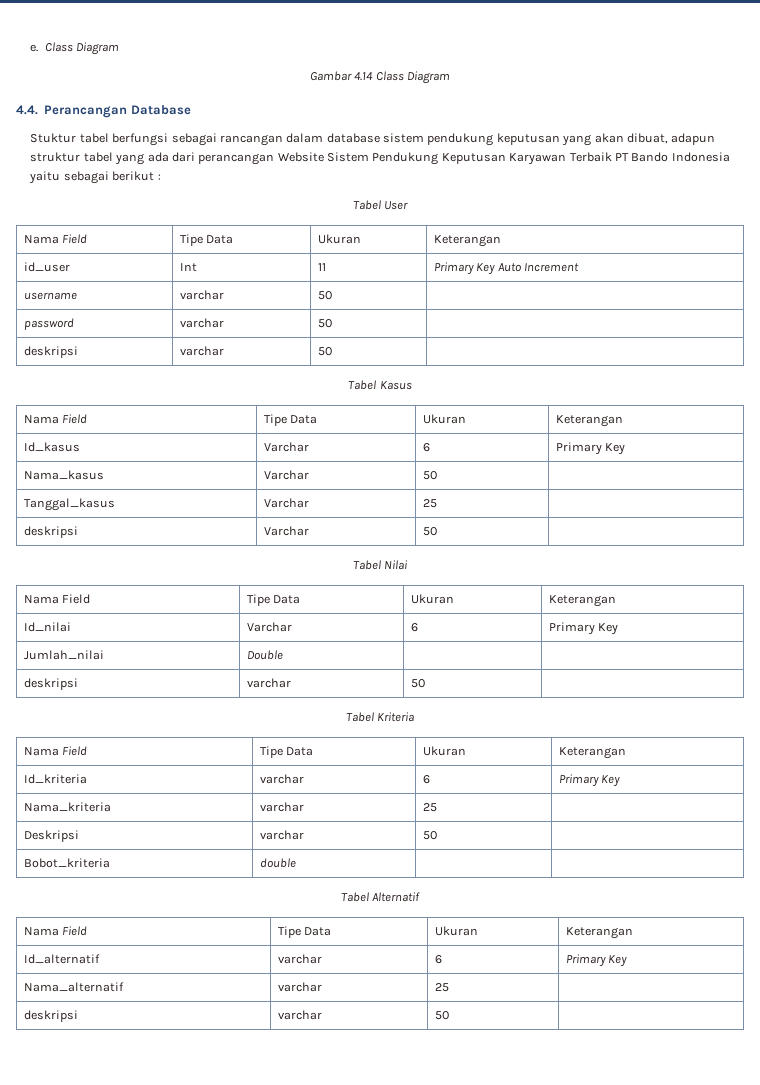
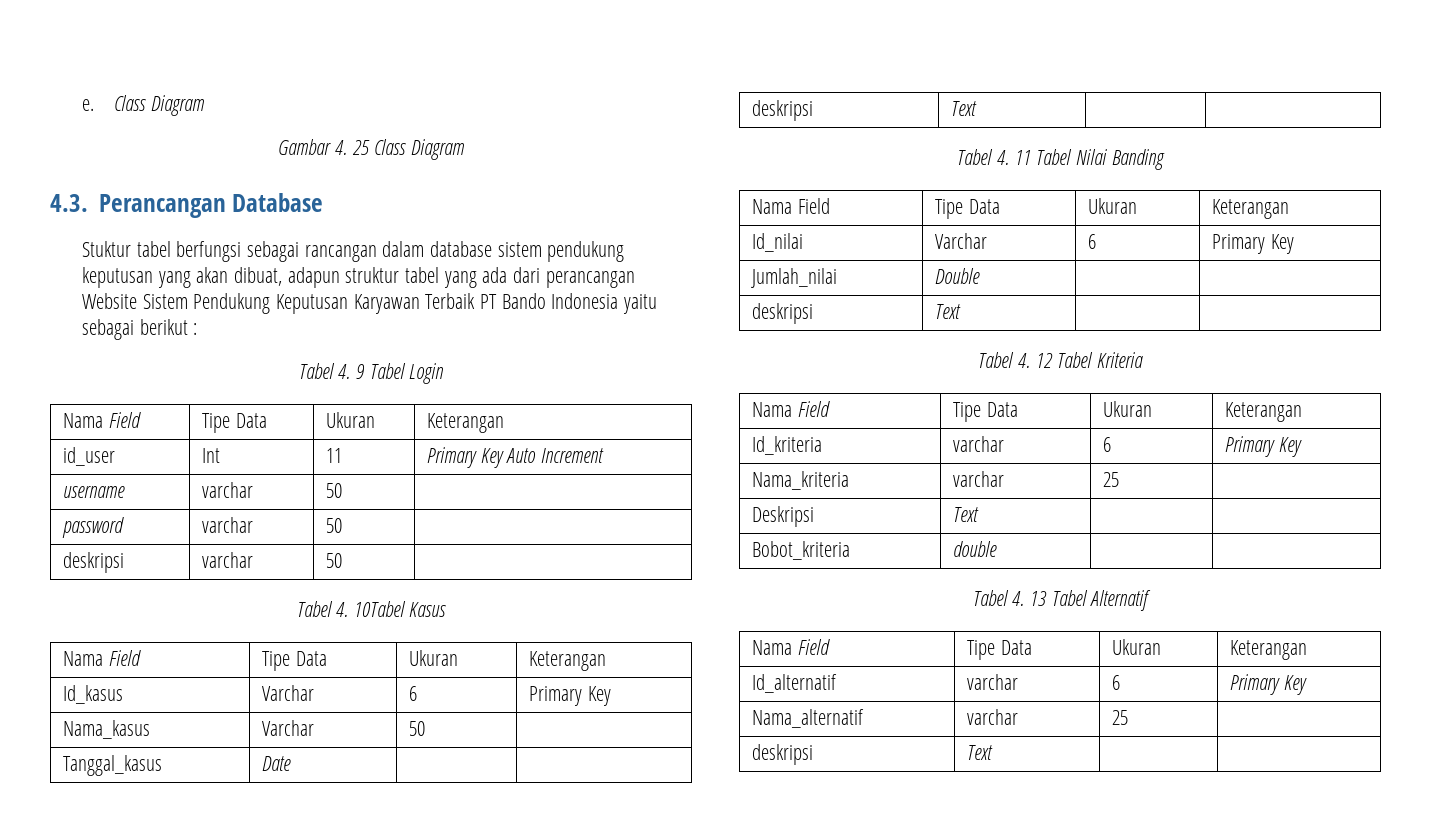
- Gambar 4.14 Class Diagram
- 4.4. Perancangan Database
+ Gambar 4. 25 Class Diagram
+ 4.3. Perancangan Database
- Tabel User
+ Tabel 4. 9 Tabel Login
- Tabel Kasus
+ Tabel 4. 10Tabel Kasus
- Tanggal_kasus | Varchar | 25 |
- deskripsi | Varchar | 50 |
- Tabel Nilai
+ Tanggal_kasus | Date | |
+ deskripsi | Text | |
+ Tabel 4. 11 Tabel Nilai Banding
  Jumlah_nilai | Double | |
- deskripsi | varchar | 50 |
- Tabel Kriteria
+ deskripsi | Text | |
+ Tabel 4. 12 Tabel Kriteria
- Deskripsi | varchar | 50 |
+ Deskripsi | Text | |
- Tabel Alternatif
+ Tabel 4. 13 Tabel Alternatif
  Nama_alternatif | varchar | 25 |
- deskripsi | varchar | 50 |
+ deskripsi | Text | |

